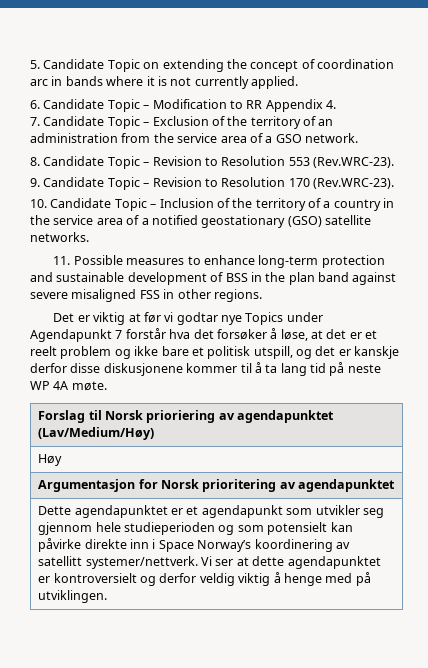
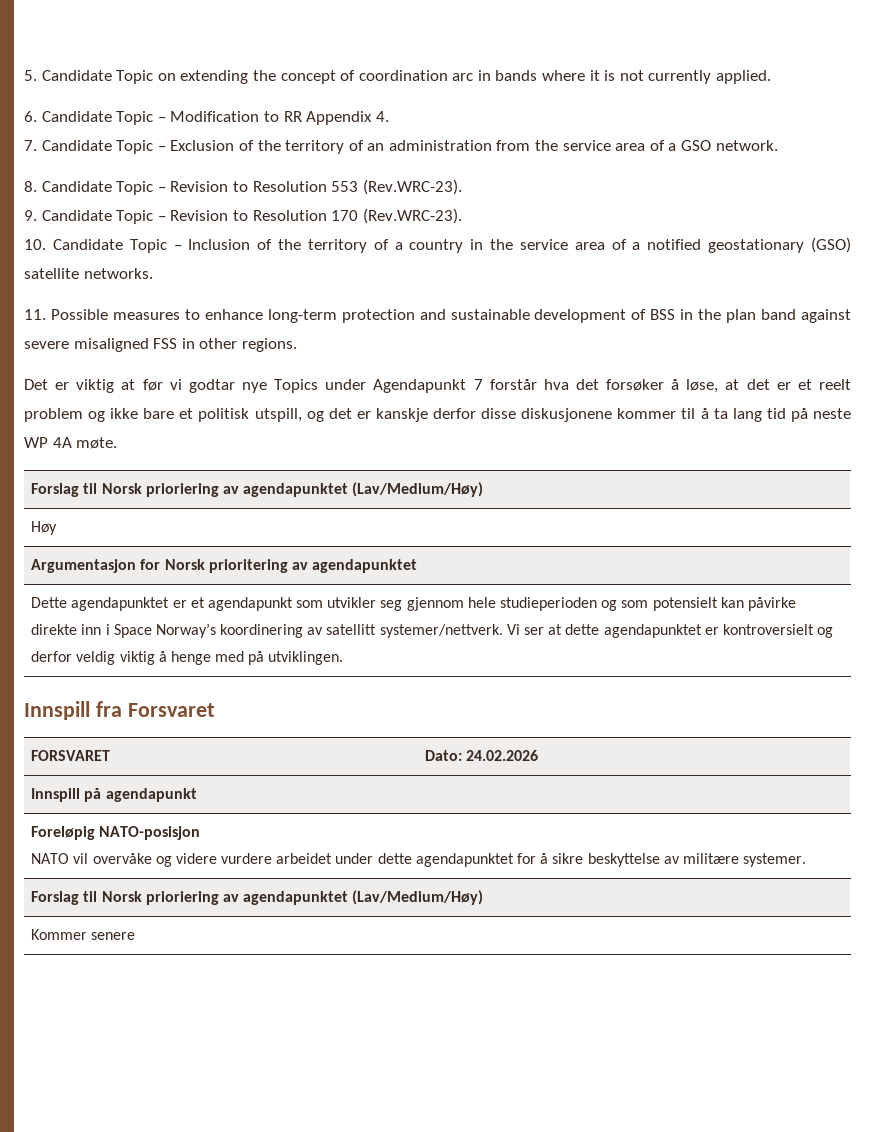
+ Innspill fra Forsvaret
+ FORSVARET | Dato: 24.02.2026
+ Innspill på agendapunkt
+ Foreløpig NATO-posisjon
+ NATO vil overvåke og videre vurdere arbeidet under dette agendapunktet for å sikre beskyttelse av militære systemer.
+ Forslag til Norsk prioriering av agendapunktet (Lav/Medium/Høy)
+ Kommer senere

